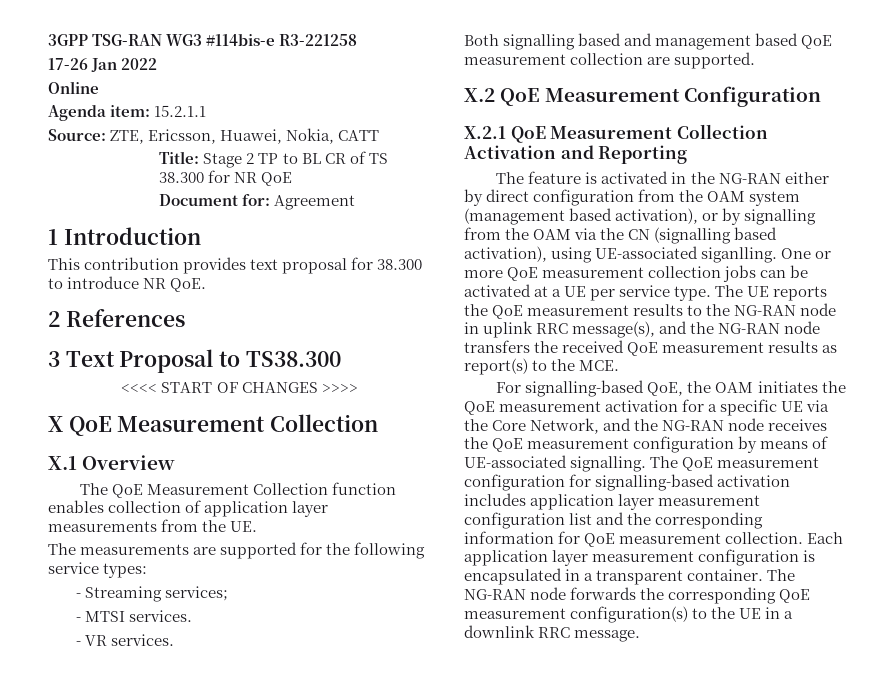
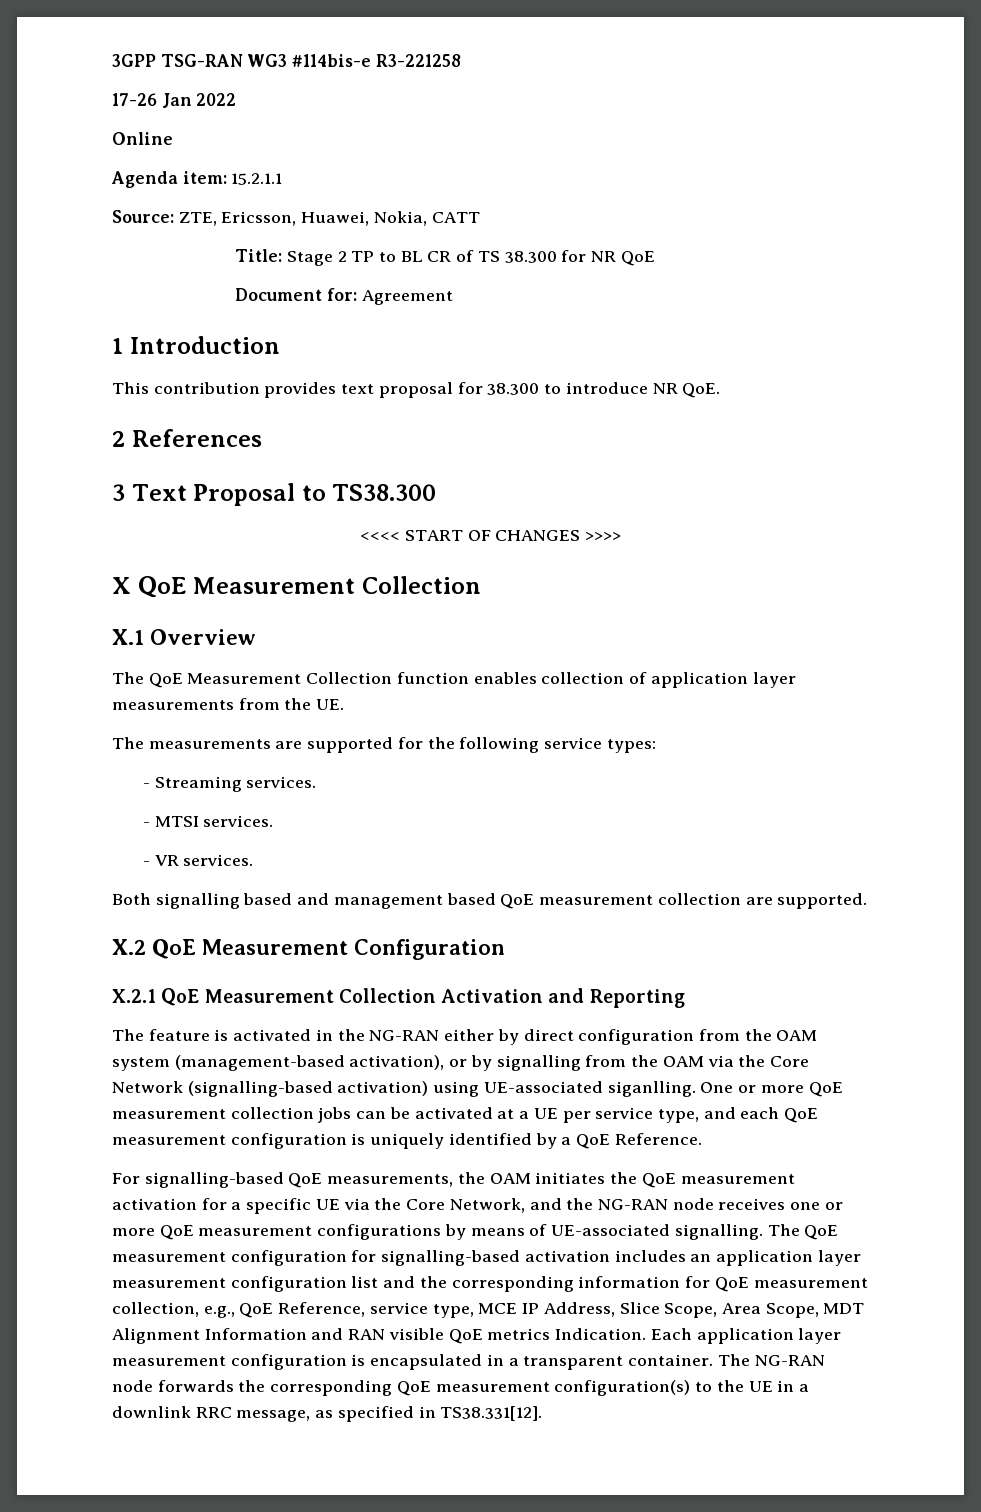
- - Streaming services;
+ - Streaming services.
- The feature is activated in the NG-RAN either by direct configuration from the OAM system (management based activation), or by signalling from the OAM via the CN (signalling based activation), using UE-associated siganlling.
+ The feature is activated in the NG-RAN either by direct configuration from the OAM system (management-based activation), or by signalling from the OAM via the Core Network (signalling-based activation) using UE-associated siganlling.
- One or more QoE measurement collection jobs can be activated at a UE per service type. The UE reports the QoE measurement results to the NG-RAN node in uplink RRC message(s), and the NG-RAN node transfers the received QoE measurement results as report(s) to the MCE.
+ One or more QoE measurement collection jobs can be activated at a UE per service type, and each QoE measurement configuration is uniquely identified by a QoE Reference.
- For signalling-based QoE, the OAM initiates the QoE measurement activation for a specific UE via the Core Network, and the NG-RAN node receives the QoE measurement configuration by means of UE-associated signalling.
+ For signalling-based QoE measurements, the OAM initiates the QoE measurement activation for a specific UE via the Core Network, and the NG-RAN node receives one or more QoE measurement configurations by means of UE-associated signalling.
- The QoE measurement configuration for signalling-based activation includes application layer measurement configuration list and the corresponding information for QoE measurement collection.
+ The QoE measurement configuration for signalling-based activation includes an application layer measurement configuration list and the corresponding information for QoE measurement collection, e.g., QoE Reference, service type, MCE IP Address, Slice Scope, Area Scope, MDT Alignment Information and RAN visible QoE metrics Indication.
- The NG-RAN node forwards the corresponding QoE measurement configuration(s) to the UE in a downlink RRC message.
+ The NG-RAN node forwards the corresponding QoE measurement configuration(s) to the UE in a downlink RRC message, as specified in TS38.331[12].

